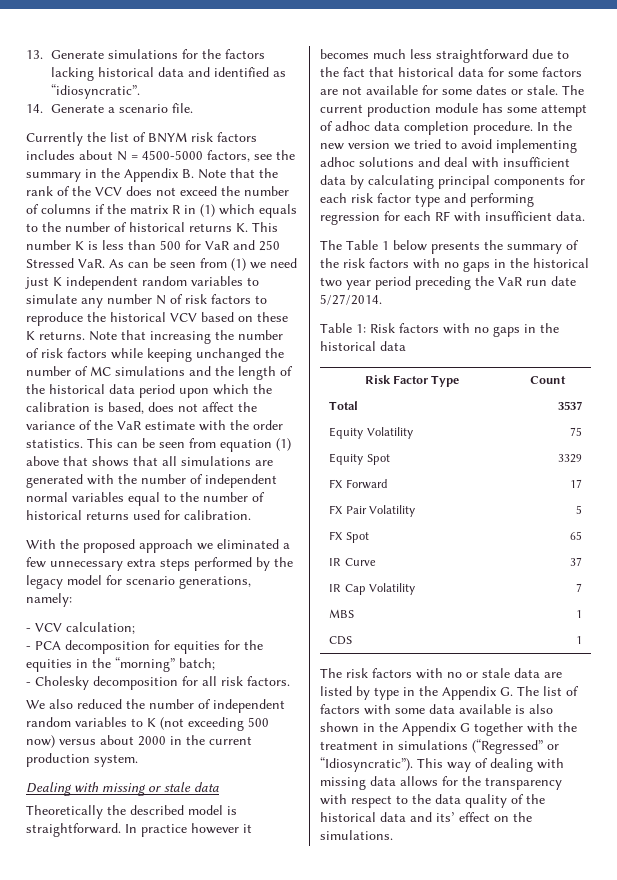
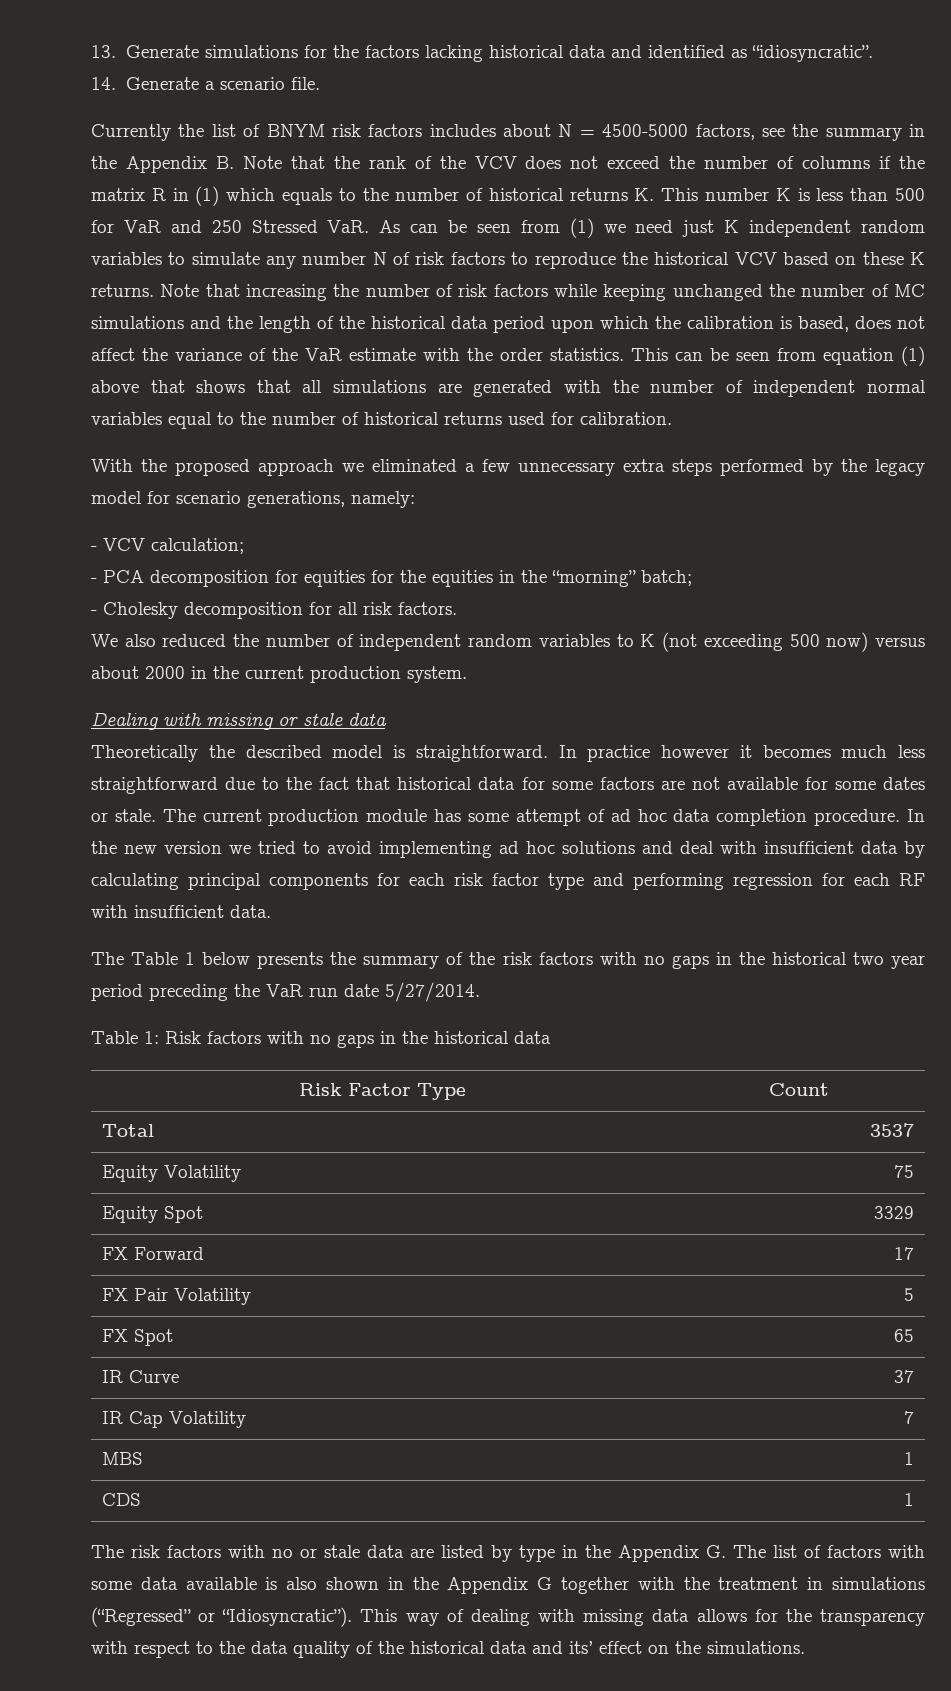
- The current production module has some attempt of adhoc data completion procedure.
+ The current production module has some attempt of ad hoc data completion procedure.
- In the new version we tried to avoid implementing adhoc solutions and deal with insufficient data by calculating principal components for each risk factor type and performing regression for each RF with insufficient data.
+ In the new version we tried to avoid implementing ad hoc solutions and deal with insufficient data by calculating principal components for each risk factor type and performing regression for each RF with insufficient data.

